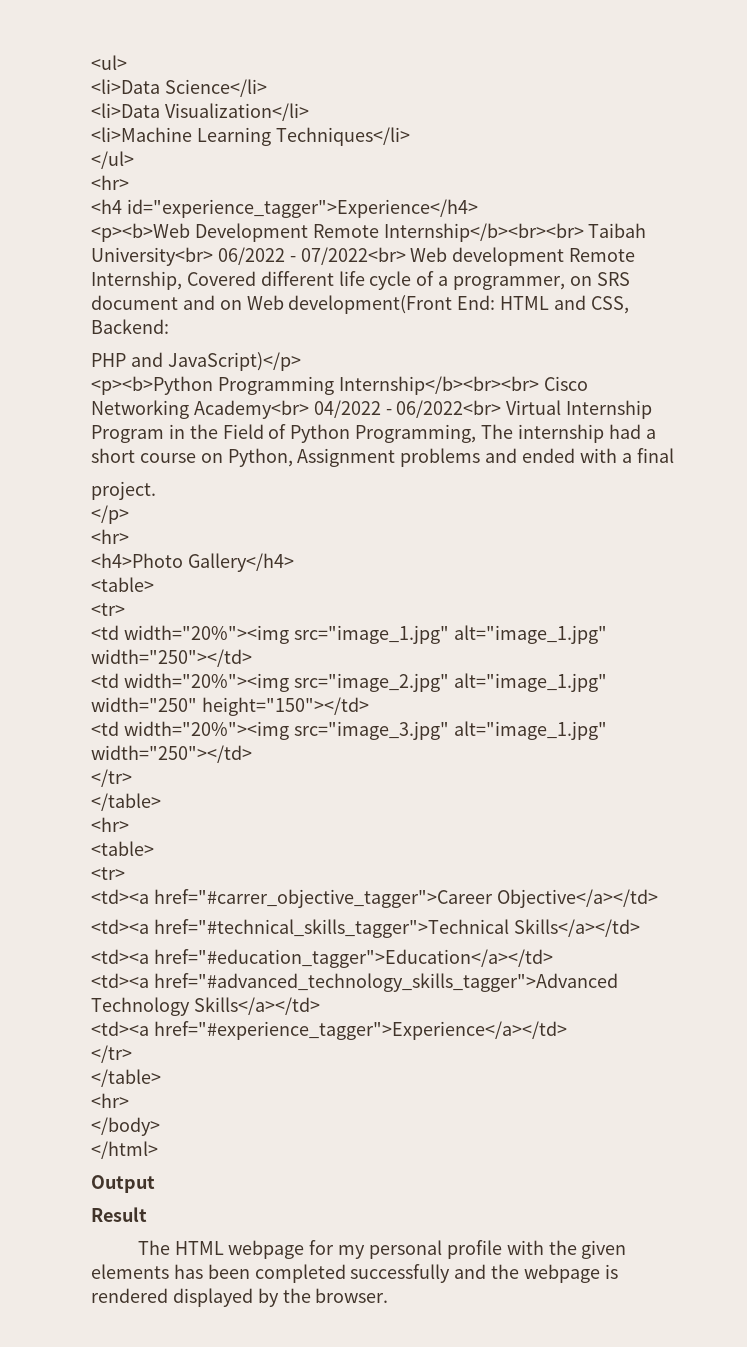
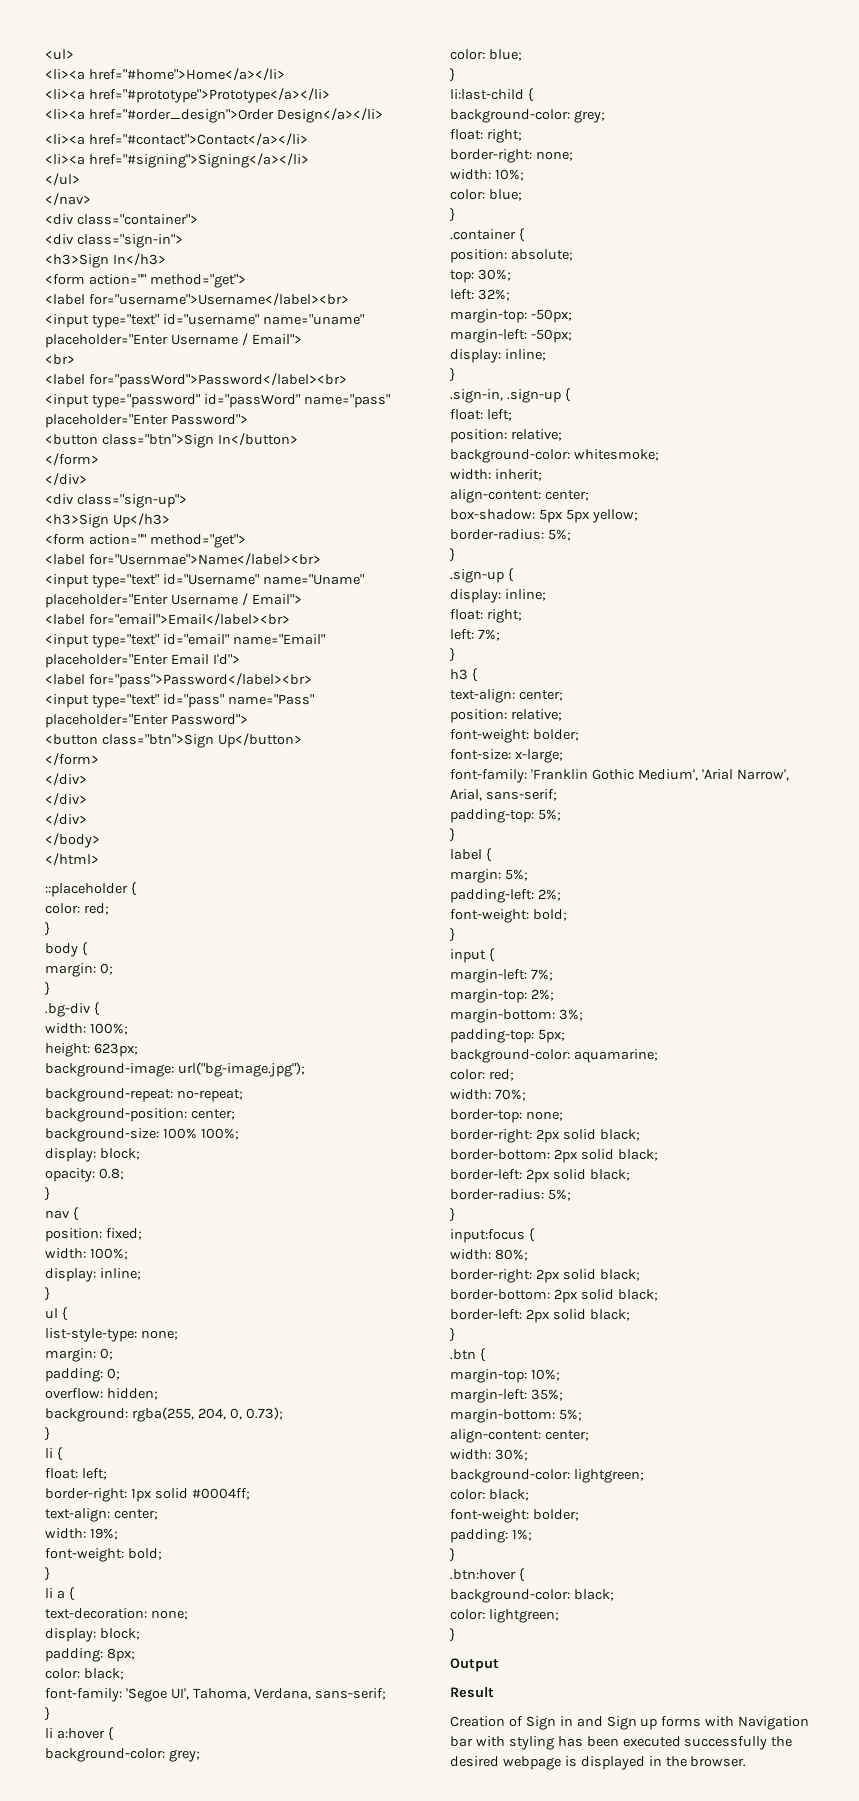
- <li>Data Science</li>
- <li>Data Visualization</li>
- <li>Machine Learning Techniques</li>
+ <li><a href="#home">Home</a></li>
+ <li><a href="#prototype">Prototype</a></li>
+ <li><a href="#order_design">Order Design</a></li>
+ <li><a href="#contact">Contact</a></li>
+ <li><a href="#signing">Signing</a></li>
  </ul>
- <hr>
- <h4 id="experience_tagger">Experience</h4>
- <p><b>Web Development Remote Internship</b><br><br> Taibah University<br> 06/2022 - 07/2022<br> Web development Remote Internship, Covered different life cycle of a programmer, on SRS document and on Web development(Front End: HTML and CSS, Backend:
- PHP and JavaScript)</p>
- <p><b>Python Programming Internship</b><br><br> Cisco Networking Academy<br> 04/2022 - 06/2022<br> Virtual Internship Program in the Field of Python Programming, The internship had a short course on Python, Assignment problems and ended with a final
- project.
- </p>
- <hr>
- <h4>Photo Gallery</h4>
- <table>
- <tr>
- <td width="20%"><img src="image_1.jpg" alt="image_1.jpg" width="250"></td>
- <td width="20%"><img src="image_2.jpg" alt="image_1.jpg" width="250" height="150"></td>
- <td width="20%"><img src="image_3.jpg" alt="image_1.jpg" width="250"></td>
- </tr>
- </table>
- <hr>
- <table>
- <tr>
- <td><a href="#carrer_objective_tagger">Career Objective</a></td>
- <td><a href="#technical_skills_tagger">Technical Skills</a></td>
- <td><a href="#education_tagger">Education</a></td>
- <td><a href="#advanced_technology_skills_tagger">Advanced Technology Skills</a></td>
- <td><a href="#experience_tagger">Experience</a></td>
- </tr>
- </table>
- <hr>
+ </nav>
+ <div class="container">
+ <div class="sign-in">
+ <h3>Sign In</h3>
+ <form action="" method="get">
+ <label for="username">Username</label><br>
+ <input type="text" id="username" name="uname" placeholder="Enter Username / Email">
+ <br>
+ <label for="passWord">Password</label><br>
+ <input type="password" id="passWord" name="pass" placeholder="Enter Password">
+ <button class="btn">Sign In</button>
+ </form>
+ </div>
+ <div class="sign-up">
+ <h3>Sign Up</h3>
+ <form action="" method="get">
+ <label for="Usernmae">Name</label><br>
+ <input type="text" id="Username" name="Uname" placeholder="Enter Username / Email">
+ <label for="email">Email</label><br>
+ <input type="text" id="email" name="Email" placeholder="Enter Email I'd">
+ <label for="pass">Password</label><br>
+ <input type="text" id="pass" name="Pass" placeholder="Enter Password">
+ <button class="btn">Sign Up</button>
+ </form>
+ </div>
+ </div>
+ </div>
  </body>
  </html>
+ ::placeholder {
+ color: red;
+ }
+ body {
+ margin: 0;
+ }
+ .bg-div {
+ width: 100%;
+ height: 623px;
+ background-image: url("bg-image.jpg");
+ background-repeat: no-repeat;
+ background-position: center;
+ background-size: 100% 100%;
+ display: block;
+ opacity: 0.8;
+ }
+ nav {
+ position: fixed;
+ width: 100%;
+ display: inline;
+ }
+ ul {
+ list-style-type: none;
+ margin: 0;
+ padding: 0;
+ overflow: hidden;
+ background: rgba(255, 204, 0, 0.73);
+ }
+ li {
+ float: left;
+ border-right: 1px solid #0004ff;
+ text-align: center;
+ width: 19%;
+ font-weight: bold;
+ }
+ li a {
+ text-decoration: none;
+ display: block;
+ padding: 8px;
+ color: black;
+ font-family: 'Segoe UI', Tahoma, Verdana, sans-serif;
+ }
+ li a:hover {
+ background-color: grey;
+ color: blue;
+ }
+ li:last-child {
+ background-color: grey;
+ float: right;
+ border-right: none;
+ width: 10%;
+ color: blue;
+ }
+ .container {
+ position: absolute;
+ top: 30%;
+ left: 32%;
+ margin-top: -50px;
+ margin-left: -50px;
+ display: inline;
+ }
+ .sign-in, .sign-up {
+ float: left;
+ position: relative;
+ background-color: whitesmoke;
+ width: inherit;
+ align-content: center;
+ box-shadow: 5px 5px yellow;
+ border-radius: 5%;
+ }
+ .sign-up {
+ display: inline;
+ float: right;
+ left: 7%;
+ }
+ h3 {
+ text-align: center;
+ position: relative;
+ font-weight: bolder;
+ font-size: x-large;
+ font-family: 'Franklin Gothic Medium', 'Arial Narrow', Arial, sans-serif;
+ padding-top: 5%;
+ }
+ label {
+ margin: 5%;
+ padding-left: 2%;
+ font-weight: bold;
+ }
+ input {
+ margin-left: 7%;
+ margin-top: 2%;
+ margin-bottom: 3%;
+ padding-top: 5px;
+ background-color: aquamarine;
+ color: red;
+ width: 70%;
+ border-top: none;
+ border-right: 2px solid black;
+ border-bottom: 2px solid black;
+ border-left: 2px solid black;
+ border-radius: 5%;
+ }
+ input:focus {
+ width: 80%;
+ border-right: 2px solid black;
+ border-bottom: 2px solid black;
+ border-left: 2px solid black;
+ }
+ .btn {
+ margin-top: 10%;
+ margin-left: 35%;
+ margin-bottom: 5%;
+ align-content: center;
+ width: 30%;
+ background-color: lightgreen;
+ color: black;
+ font-weight: bolder;
+ padding: 1%;
+ }
+ .btn:hover {
+ background-color: black;
+ color: lightgreen;
+ }
  Output
  Result
- The HTML webpage for my personal profile with the given elements has been completed successfully and the webpage is rendered displayed by the browser.
+ Creation of Sign in and Sign up forms with Navigation bar with styling has been executed successfully the desired webpage is displayed in the browser.

